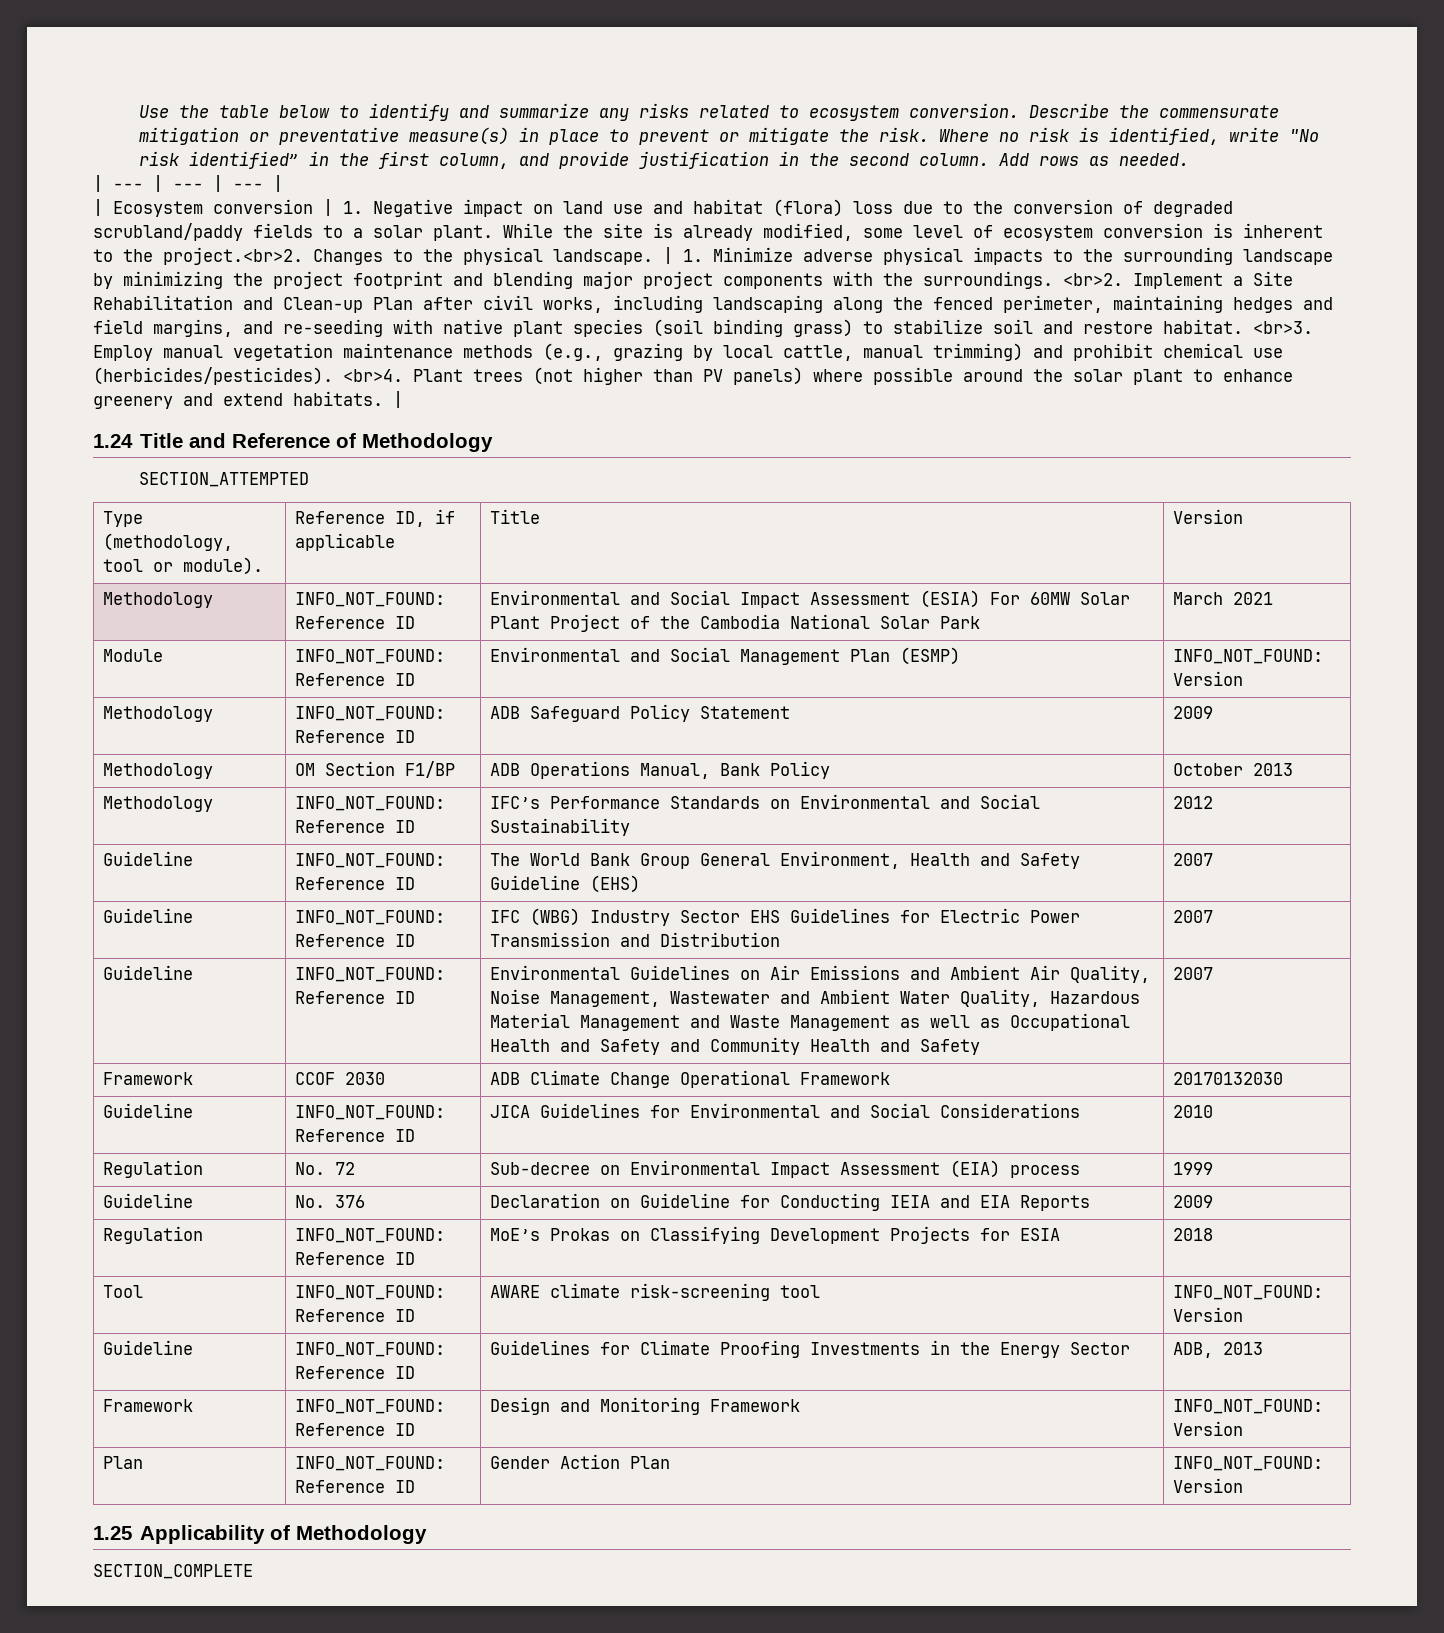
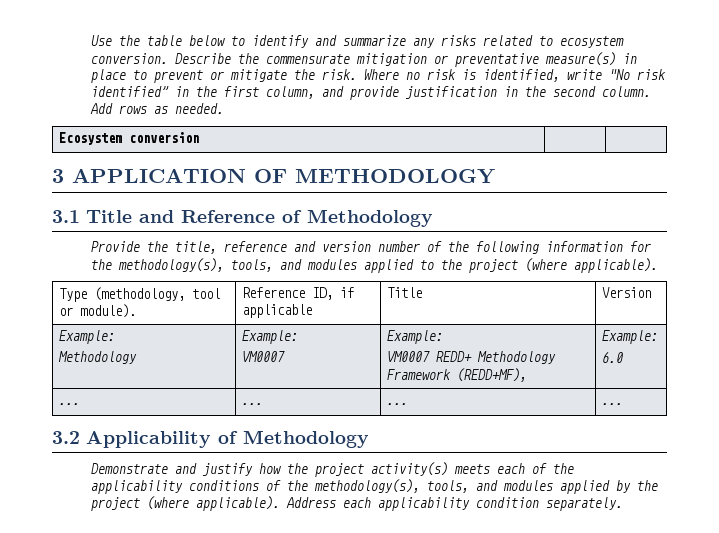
- | --- | --- | --- |
- | Ecosystem conversion | 1. Negative impact on land use and habitat (flora) loss due to the conversion of degraded scrubland/paddy fields to a solar plant. While the site is already modified, some level of ecosystem conversion is inherent to the project.<br>2. Changes to the physical landscape. | 1. Minimize adverse physical impacts to the surrounding landscape by minimizing the project footprint and blending major project components with the surroundings. <br>2. Implement a Site Rehabilitation and Clean-up Plan after civil works, including landscaping along the fenced perimeter, maintaining hedges and field margins, and re-seeding with native plant species (soil binding grass) to stabilize soil and restore habitat. <br>3. Employ manual vegetation maintenance methods (e.g., grazing by local cattle, manual trimming) and prohibit chemical use (herbicides/pesticides). <br>4. Plant trees (not higher than PV panels) where possible around the solar plant to enhance greenery and extend habitats. |
- 1.24 Title and Reference of Methodology
+ Ecosystem conversion | |
+ 3 APPLICATION OF METHODOLOGY
+ 3.1 Title and Reference of Methodology
- SECTION_ATTEMPTED
+ Provide the title, reference and version number of the following information for the methodology(s), tools, and modules applied to the project (where applicable).
  Type (methodology, tool or module). | Reference ID, if applicable | Title | Version
- Methodology | INFO_NOT_FOUND: Reference ID | Environmental and Social Impact Assessment (ESIA) For 60MW Solar Plant Project of the Cambodia National Solar Park | March 2021
- Module | INFO_NOT_FOUND: Reference ID | Environmental and Social Management Plan (ESMP) | INFO_NOT_FOUND: Version
- Methodology | INFO_NOT_FOUND: Reference ID | ADB Safeguard Policy Statement | 2009
- Methodology | OM Section F1/BP | ADB Operations Manual, Bank Policy | October 2013
- Methodology | INFO_NOT_FOUND: Reference ID | IFC’s Performance Standards on Environmental and Social Sustainability | 2012
- Guideline | INFO_NOT_FOUND: Reference ID | The World Bank Group General Environment, Health and Safety Guideline (EHS) | 2007
- Guideline | INFO_NOT_FOUND: Reference ID | IFC (WBG) Industry Sector EHS Guidelines for Electric Power Transmission and Distribution | 2007
- Guideline | INFO_NOT_FOUND: Reference ID | Environmental Guidelines on Air Emissions and Ambient Air Quality, Noise Management, Wastewater and Ambient Water Quality, Hazardous Material Management and Waste Management as well as Occupational Health and Safety and Community Health and Safety | 2007
- Framework | CCOF 2030 | ADB Climate Change Operational Framework | 20170132030
- Guideline | INFO_NOT_FOUND: Reference ID | JICA Guidelines for Environmental and Social Considerations | 2010
- Regulation | No. 72 | Sub-decree on Environmental Impact Assessment (EIA) process | 1999
- Guideline | No. 376 | Declaration on Guideline for Conducting IEIA and EIA Reports | 2009
- Regulation | INFO_NOT_FOUND: Reference ID | MoE’s Prokas on Classifying Development Projects for ESIA | 2018
- Tool | INFO_NOT_FOUND: Reference ID | AWARE climate risk-screening tool | INFO_NOT_FOUND: Version
- Guideline | INFO_NOT_FOUND: Reference ID | Guidelines for Climate Proofing Investments in the Energy Sector | ADB, 2013
- Framework | INFO_NOT_FOUND: Reference ID | Design and Monitoring Framework | INFO_NOT_FOUND: Version
- Plan | INFO_NOT_FOUND: Reference ID | Gender Action Plan | INFO_NOT_FOUND: Version
- 1.25 Applicability of Methodology
- SECTION_COMPLETE
+ Example:
+ Methodology | Example:
+ VM0007 | Example:
+ VM0007 REDD+ Methodology Framework (REDD+MF), | Example:
+ 6.0
+ ... | ... | ... | ...
+ 3.2 Applicability of Methodology
+ Demonstrate and justify how the project activity(s) meets each of the applicability conditions of the methodology(s), tools, and modules applied by the project (where applicable). Address each applicability condition separately.

